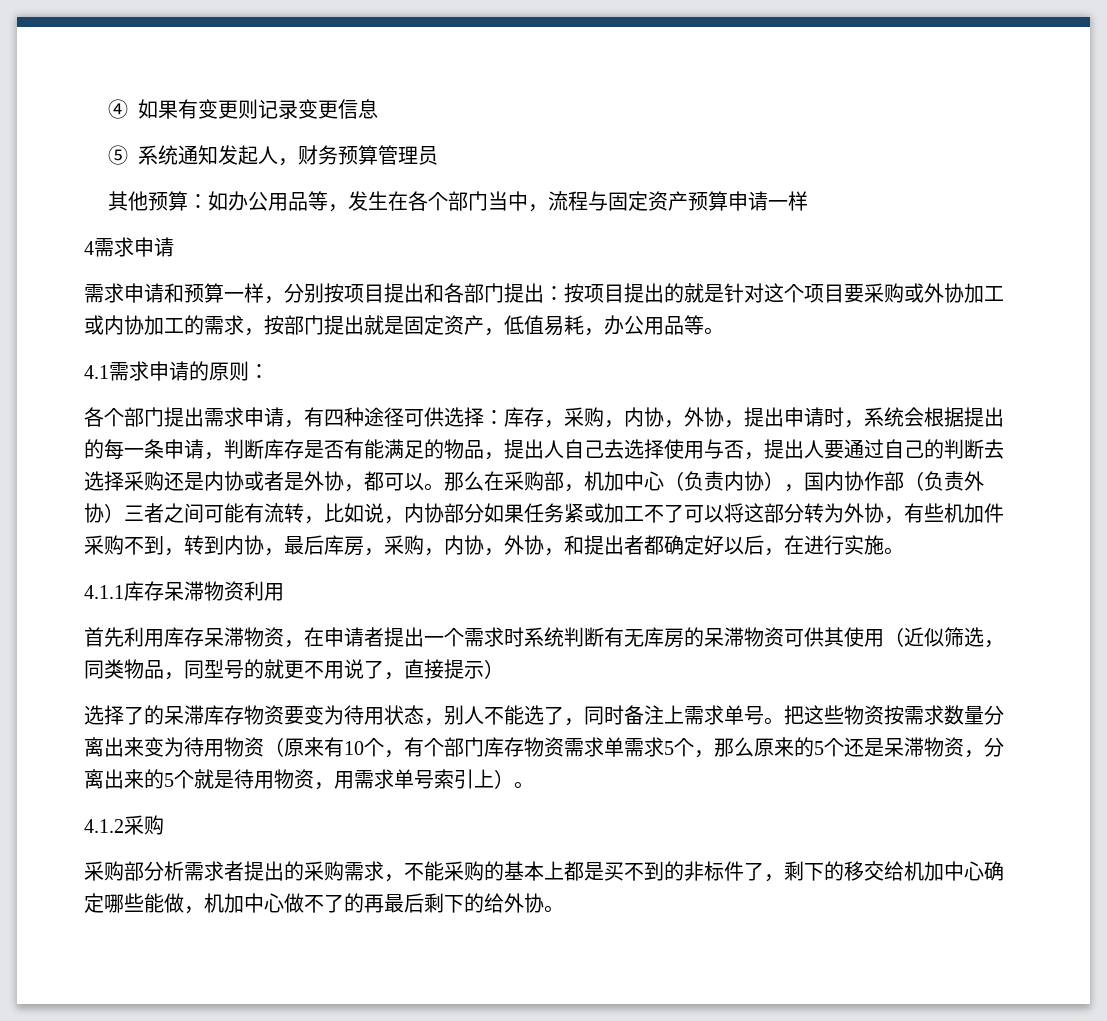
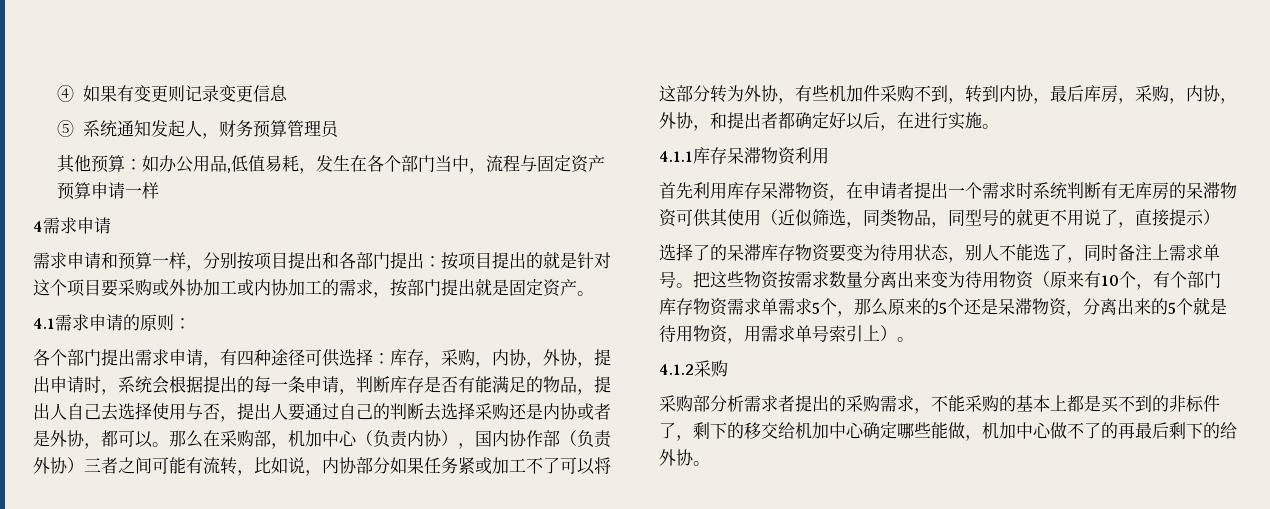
- 其他预算：如办公用品等，发生在各个部门当中，流程与固定资产预算申请一样
+ 其他预算：如办公用品,低值易耗，发生在各个部门当中，流程与固定资产预算申请一样
- 需求申请和预算一样，分别按项目提出和各部门提出：按项目提出的就是针对这个项目要采购或外协加工或内协加工的需求，按部门提出就是固定资产，低值易耗，办公用品等。
+ 需求申请和预算一样，分别按项目提出和各部门提出：按项目提出的就是针对这个项目要采购或外协加工或内协加工的需求，按部门提出就是固定资产。

